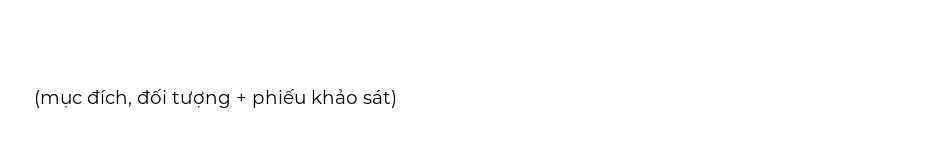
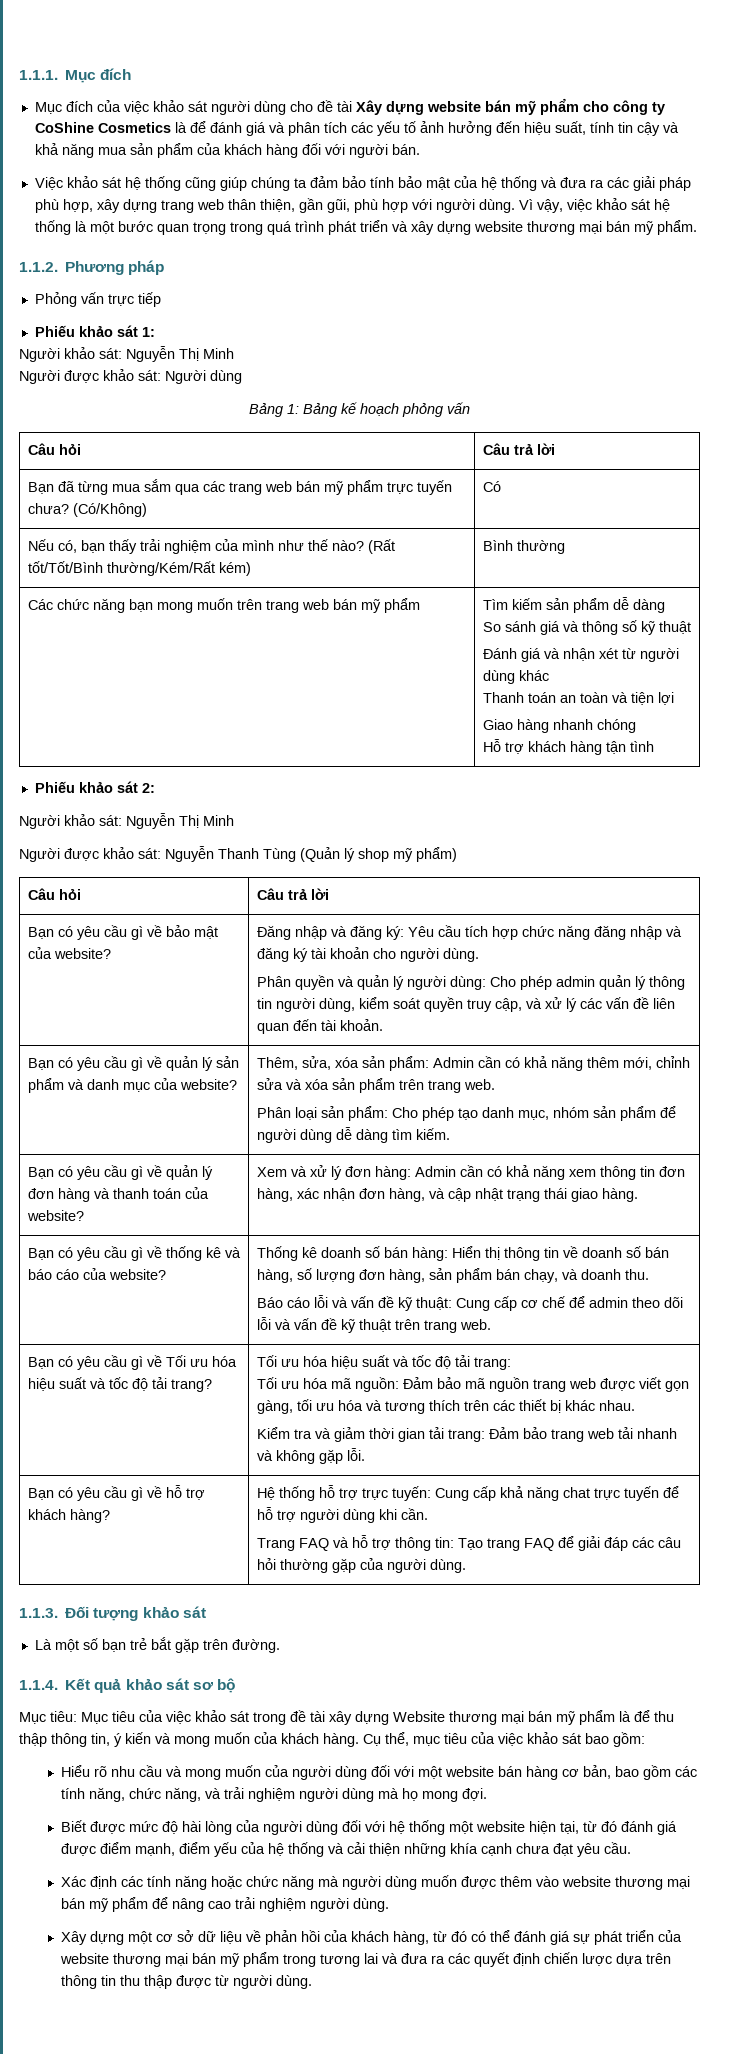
- (mục đích, đối tượng + phiếu khảo sát)
+ 1.1.1. Mục đích
+ Mục đích của việc khảo sát người dùng cho đề tài Xây dựng website bán mỹ phẩm cho công ty CoShine Cosmetics là để đánh giá và phân tích các yếu tố ảnh hưởng đến hiệu suất, tính tin cậy và khả năng mua sản phẩm của khách hàng đối với người bán.
+ Việc khảo sát hệ thống cũng giúp chúng ta đảm bảo tính bảo mật của hệ thống và đưa ra các giải pháp phù hợp, xây dựng trang web thân thiện, gần gũi, phù hợp với người dùng. Vì vậy, việc khảo sát hệ thống là một bước quan trọng trong quá trình phát triển và xây dựng website thương mại bán mỹ phẩm.
+ 1.1.2. Phương pháp
+ Phỏng vấn trực tiếp
+ Phiếu khảo sát 1:
+ Người khảo sát: Nguyễn Thị Minh
+ Người được khảo sát: Người dùng
+ Bảng 1: Bảng kế hoạch phỏng vấn
+ Câu hỏi | Câu trả lời
+ Bạn đã từng mua sắm qua các trang web bán mỹ phẩm trực tuyến chưa? (Có/Không) | Có
+ Nếu có, bạn thấy trải nghiệm của mình như thế nào? (Rất tốt/Tốt/Bình thường/Kém/Rất kém) | Bình thường
+ Các chức năng bạn mong muốn trên trang web bán mỹ phẩm | Tìm kiếm sản phẩm dễ dàng
+ So sánh giá và thông số kỹ thuật
+ Đánh giá và nhận xét từ người dùng khác
+ Thanh toán an toàn và tiện lợi
+ Giao hàng nhanh chóng
+ Hỗ trợ khách hàng tận tình
+ Phiếu khảo sát 2:
+ Người khảo sát: Nguyễn Thị Minh
+ Người được khảo sát: Nguyễn Thanh Tùng (Quản lý shop mỹ phẩm)
+ Câu hỏi | Câu trả lời
+ Bạn có yêu cầu gì về bảo mật của website? | Đăng nhập và đăng ký: Yêu cầu tích hợp chức năng đăng nhập và đăng ký tài khoản cho người dùng.
+ Phân quyền và quản lý người dùng: Cho phép admin quản lý thông tin người dùng, kiểm soát quyền truy cập, và xử lý các vấn đề liên quan đến tài khoản.
+ Bạn có yêu cầu gì về quản lý sản phẩm và danh mục của website? | Thêm, sửa, xóa sản phẩm: Admin cần có khả năng thêm mới, chỉnh sửa và xóa sản phẩm trên trang web.
+ Phân loại sản phẩm: Cho phép tạo danh mục, nhóm sản phẩm để người dùng dễ dàng tìm kiếm.
+ Bạn có yêu cầu gì về quản lý đơn hàng và thanh toán của website? | Xem và xử lý đơn hàng: Admin cần có khả năng xem thông tin đơn hàng, xác nhận đơn hàng, và cập nhật trạng thái giao hàng.
+ Bạn có yêu cầu gì về thống kê và báo cáo của website? | Thống kê doanh số bán hàng: Hiển thị thông tin về doanh số bán hàng, số lượng đơn hàng, sản phẩm bán chạy, và doanh thu.
+ Báo cáo lỗi và vấn đề kỹ thuật: Cung cấp cơ chế để admin theo dõi lỗi và vấn đề kỹ thuật trên trang web.
+ Bạn có yêu cầu gì về Tối ưu hóa hiệu suất và tốc độ tải trang? | Tối ưu hóa hiệu suất và tốc độ tải trang:
+ Tối ưu hóa mã nguồn: Đảm bảo mã nguồn trang web được viết gọn gàng, tối ưu hóa và tương thích trên các thiết bị khác nhau.
+ Kiểm tra và giảm thời gian tải trang: Đảm bảo trang web tải nhanh và không gặp lỗi.
+ Bạn có yêu cầu gì về hỗ trợ khách hàng? | Hệ thống hỗ trợ trực tuyến: Cung cấp khả năng chat trực tuyến để hỗ trợ người dùng khi cần.
+ Trang FAQ và hỗ trợ thông tin: Tạo trang FAQ để giải đáp các câu hỏi thường gặp của người dùng.
+ 1.1.3. Đối tượng khảo sát
+ Là một số bạn trẻ bắt gặp trên đường.
+ 1.1.4. Kết quả khảo sát sơ bộ
+ Mục tiêu: Mục tiêu của việc khảo sát trong đề tài xây dựng Website thương mại bán mỹ phẩm là để thu thập thông tin, ý kiến và mong muốn của khách hàng. Cụ thể, mục tiêu của việc khảo sát bao gồm:
+ Hiểu rõ nhu cầu và mong muốn của người dùng đối với một website bán hàng cơ bản, bao gồm các tính năng, chức năng, và trải nghiệm người dùng mà họ mong đợi.
+ Biết được mức độ hài lòng của người dùng đối với hệ thống một website hiện tại, từ đó đánh giá được điểm mạnh, điểm yếu của hệ thống và cải thiện những khía cạnh chưa đạt yêu cầu.
+ Xác định các tính năng hoặc chức năng mà người dùng muốn được thêm vào website thương mại bán mỹ phẩm để nâng cao trải nghiệm người dùng.
+ Xây dựng một cơ sở dữ liệu về phản hồi của khách hàng, từ đó có thể đánh giá sự phát triển của website thương mại bán mỹ phẩm trong tương lai và đưa ra các quyết định chiến lược dựa trên thông tin thu thập được từ người dùng.

